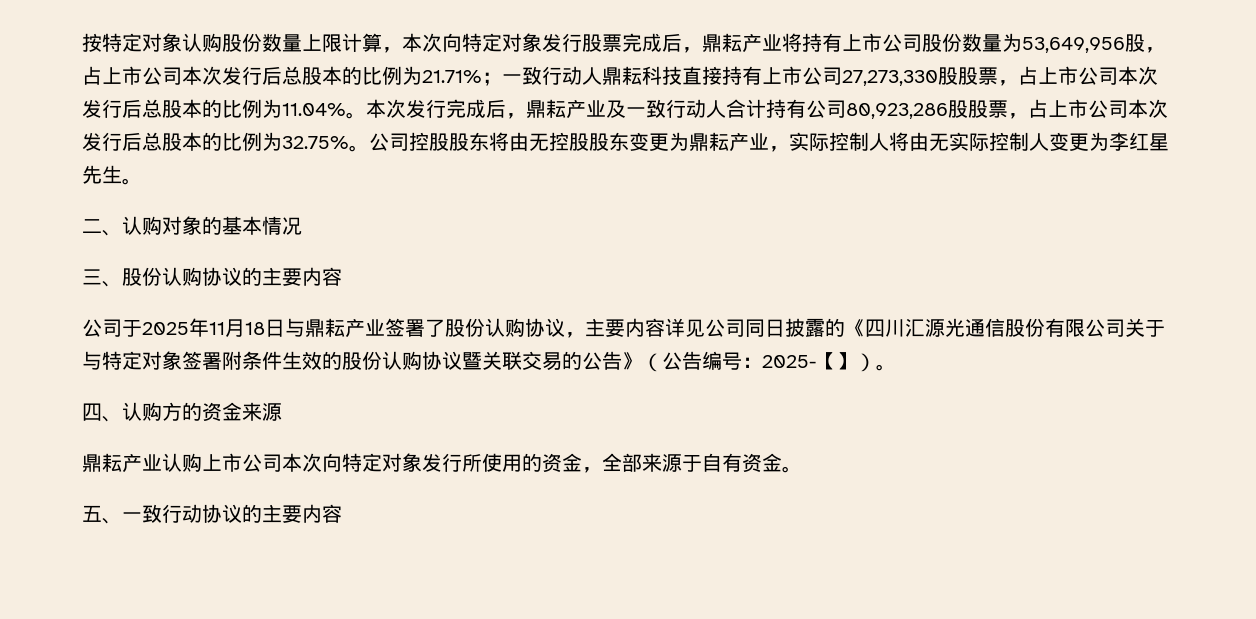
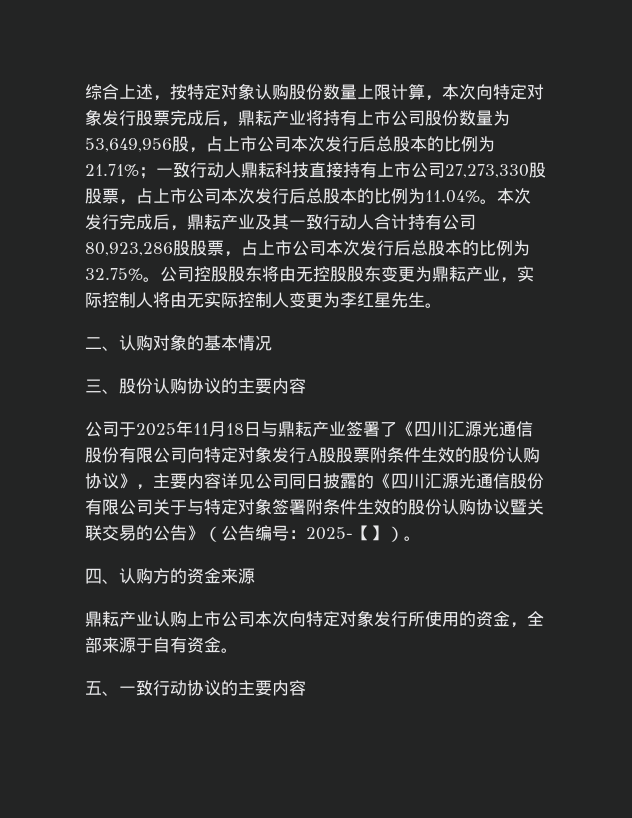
- 按特定对象认购股份数量上限计算，本次向特定对象发行股票完成后，鼎耘产业将持有上市公司股份数量为53,649,956股，占上市公司本次发行后总股本的比例为21.71%；一致行动人鼎耘科技直接持有上市公司27,273,330股股票，占上市公司本次发行后总股本的比例为11.04%。
+ 综合上述，按特定对象认购股份数量上限计算，本次向特定对象发行股票完成后，鼎耘产业将持有上市公司股份数量为53,649,956股，占上市公司本次发行后总股本的比例为21.71%；一致行动人鼎耘科技直接持有上市公司27,273,330股股票，占上市公司本次发行后总股本的比例为11.04%。
- 本次发行完成后，鼎耘产业及一致行动人合计持有公司80,923,286股股票，占上市公司本次发行后总股本的比例为32.75%。
+ 本次发行完成后，鼎耘产业及其一致行动人合计持有公司80,923,286股股票，占上市公司本次发行后总股本的比例为32.75%。
- 公司于2025年11月18日与鼎耘产业签署了股份认购协议，主要内容详见公司同日披露的《四川汇源光通信股份有限公司关于与特定对象签署附条件生效的股份认购协议暨关联交易的公告》（公告编号：2025-【】）。
+ 公司于2025年11月18日与鼎耘产业签署了《四川汇源光通信股份有限公司向特定对象发行A股股票附条件生效的股份认购协议》，主要内容详见公司同日披露的《四川汇源光通信股份有限公司关于与特定对象签署附条件生效的股份认购协议暨关联交易的公告》（公告编号：2025-【】）。

